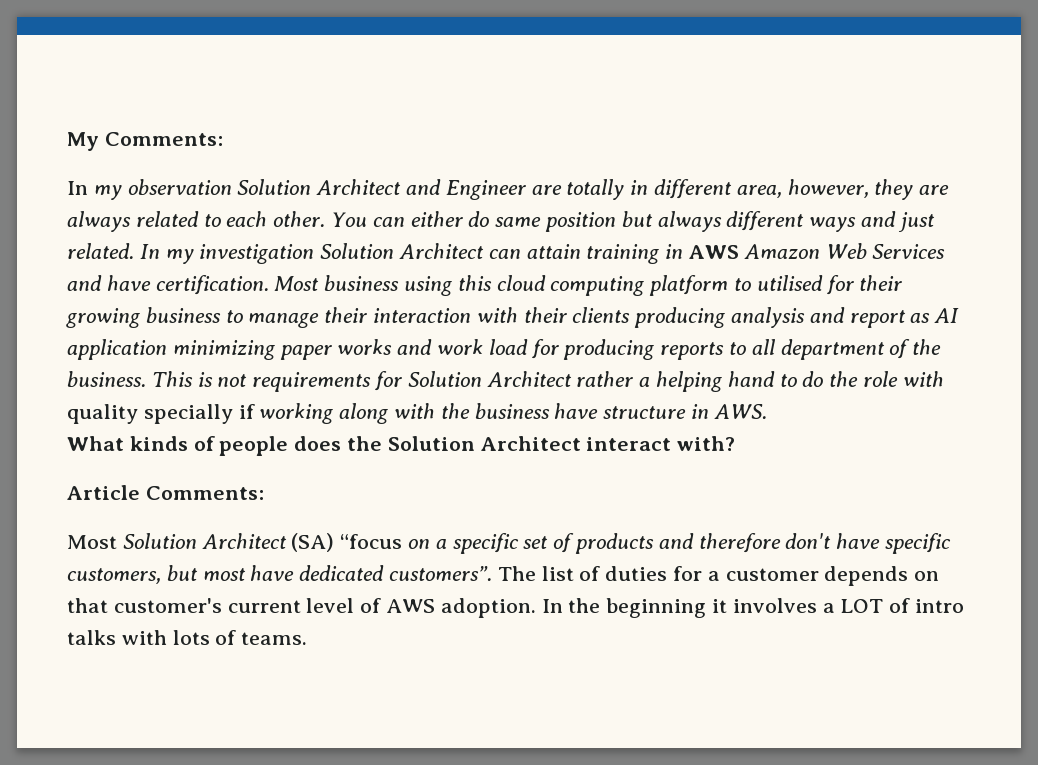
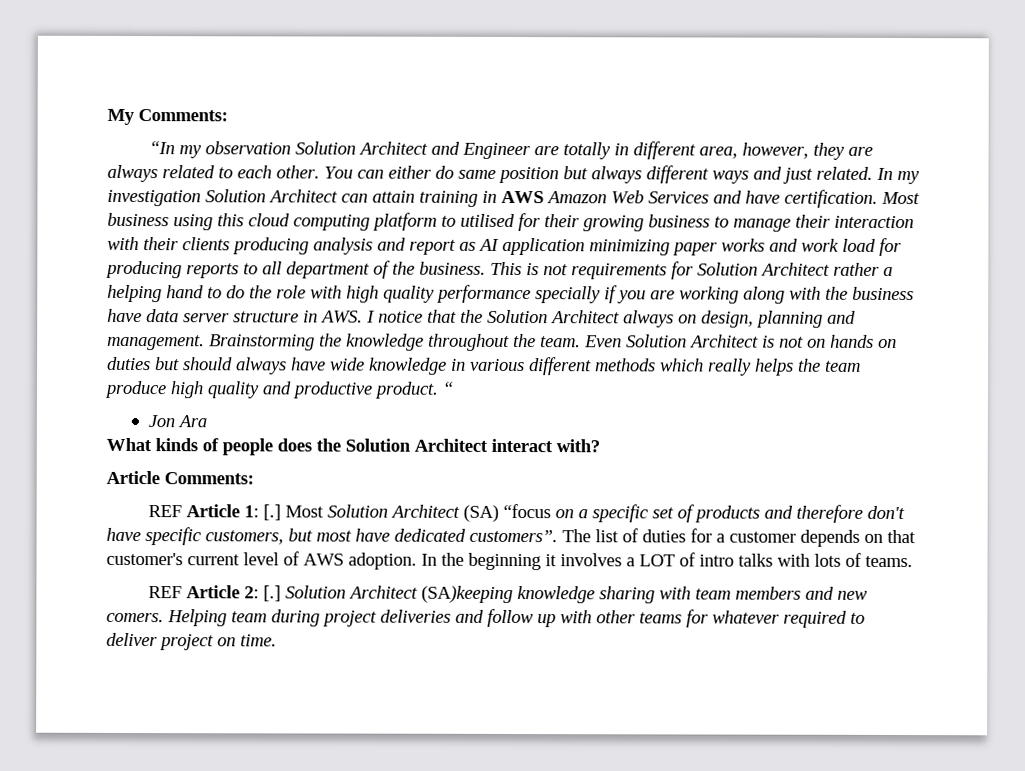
- In my observation Solution Architect and Engineer are totally in different area, however, they are always related to each other.
+ “In my observation Solution Architect and Engineer are totally in different area, however, they are always related to each other.
- This is not requirements for Solution Architect rather a helping hand to do the role with quality specially if working along with the business have structure in AWS.
+ This is not requirements for Solution Architect rather a helping hand to do the role with high quality performance specially if you are working along with the business have data server structure in AWS. I notice that the Solution Architect always on design, planning and management. Brainstorming the knowledge throughout the team. Even Solution Architect is not on hands on duties but should always have wide knowledge in various different methods which really helps the team produce high quality and productive product. “
+ Jon Ara
+ REF Article 1: [.]
+ REF Article 2: [.] Solution Architect (SA)keeping knowledge sharing with team members and new comers. Helping team during project deliveries and follow up with other teams for whatever required to deliver project on time.

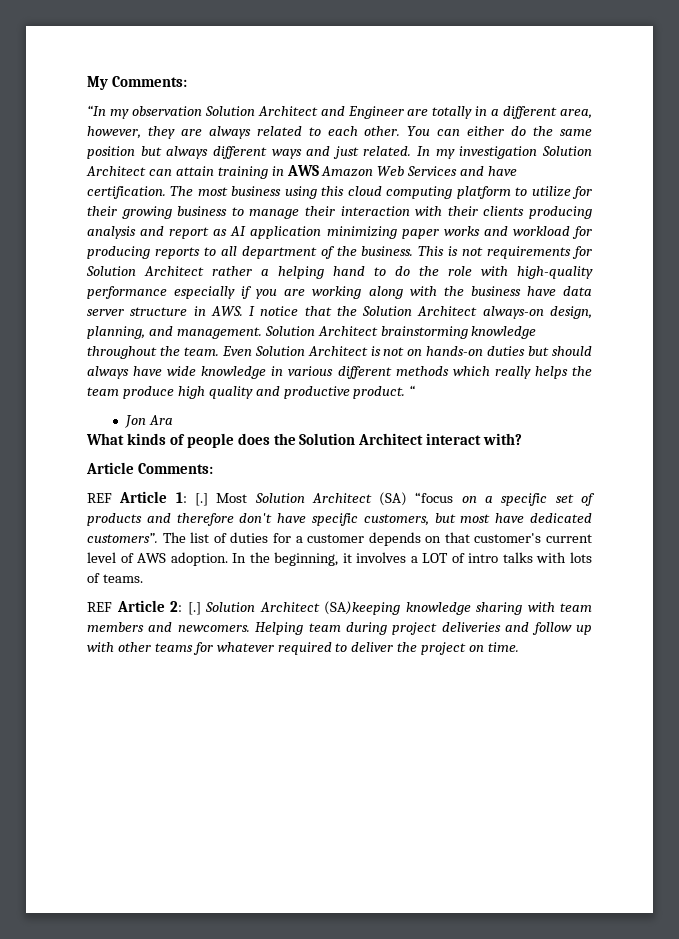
- “In my observation Solution Architect and Engineer are totally in different area, however, they are always related to each other.
+ “In my observation Solution Architect and Engineer are totally in a different area, however, they are always related to each other.
- You can either do same position but always different ways and just related.
+ You can either do the same position but always different ways and just related.
- Most business using this cloud computing platform to utilised for their growing business to manage their interaction with their clients producing analysis and report as AI application minimizing paper works and work load for producing reports to all department of the business.
+ The most business using this cloud computing platform to utilize for their growing business to manage their interaction with their clients producing analysis and report as AI application minimizing paper works and workload for producing reports to all department of the business.
- This is not requirements for Solution Architect rather a helping hand to do the role with high quality performance specially if you are working along with the business have data server structure in AWS. I notice that the Solution Architect always on design, planning and management. Brainstorming the knowledge throughout the team.
+ This is not requirements for Solution Architect rather a helping hand to do the role with high-quality performance especially if you are working along with the business have data server structure in AWS. I notice that the Solution Architect always-on design, planning, and management. Solution Architect brainstorming knowledge throughout the team.
- Even Solution Architect is not on hands on duties but should always have wide knowledge in various different methods which really helps the team produce high quality and productive product.
+ Even Solution Architect is not on hands-on duties but should always have wide knowledge in various different methods which really helps the team produce high quality and productive product.
- In the beginning it involves a LOT of intro talks with lots of teams.
+ In the beginning, it involves a LOT of intro talks with lots of teams.
- Solution Architect (SA)keeping knowledge sharing with team members and new comers.
+ Solution Architect (SA)keeping knowledge sharing with team members and newcomers.
- Helping team during project deliveries and follow up with other teams for whatever required to deliver project on time.
+ Helping team during project deliveries and follow up with other teams for whatever required to deliver the project on time.

